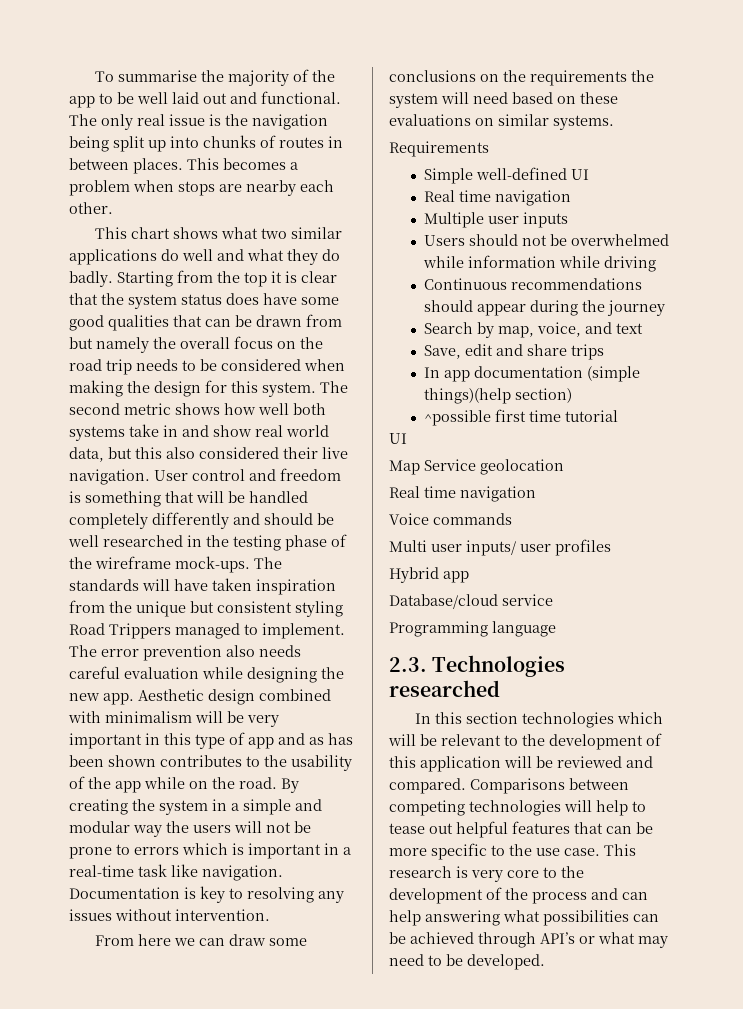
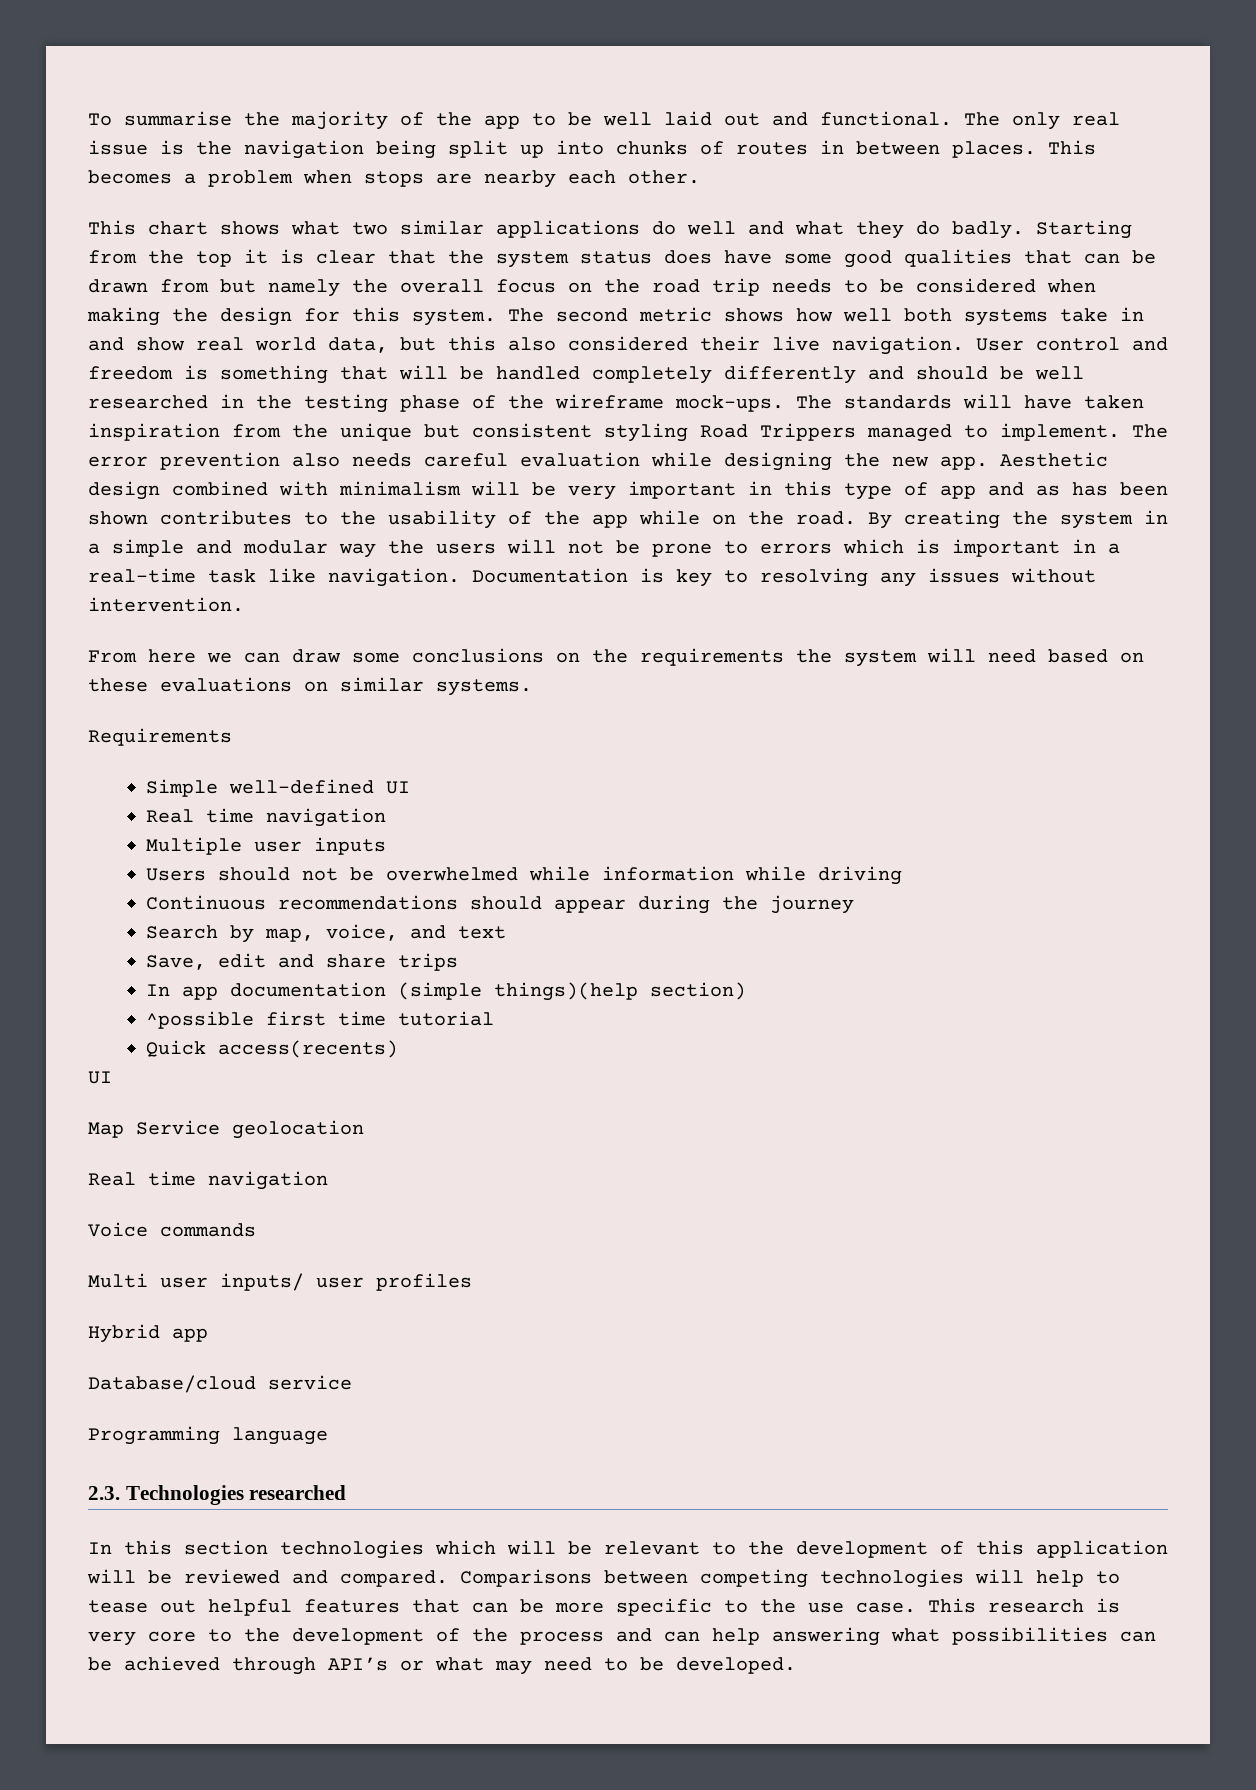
+ Quick access(recents)

